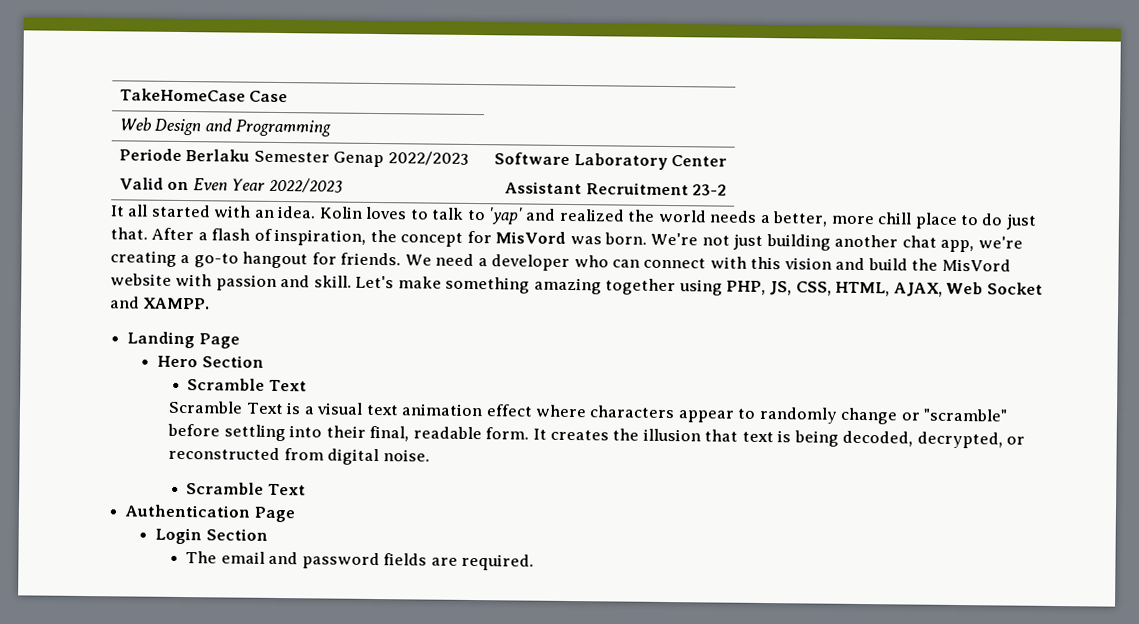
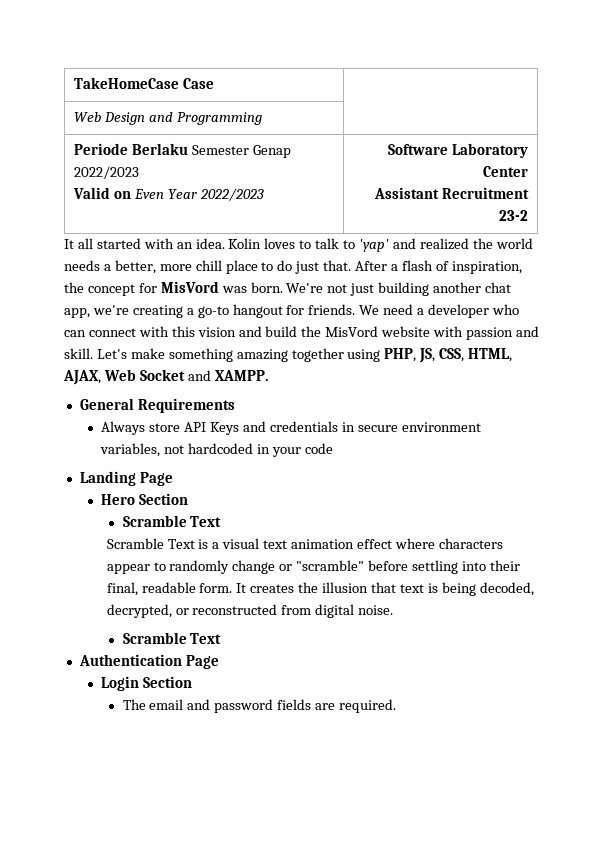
+ General Requirements
+ Always store API Keys and credentials in secure environment variables, not hardcoded in your code

